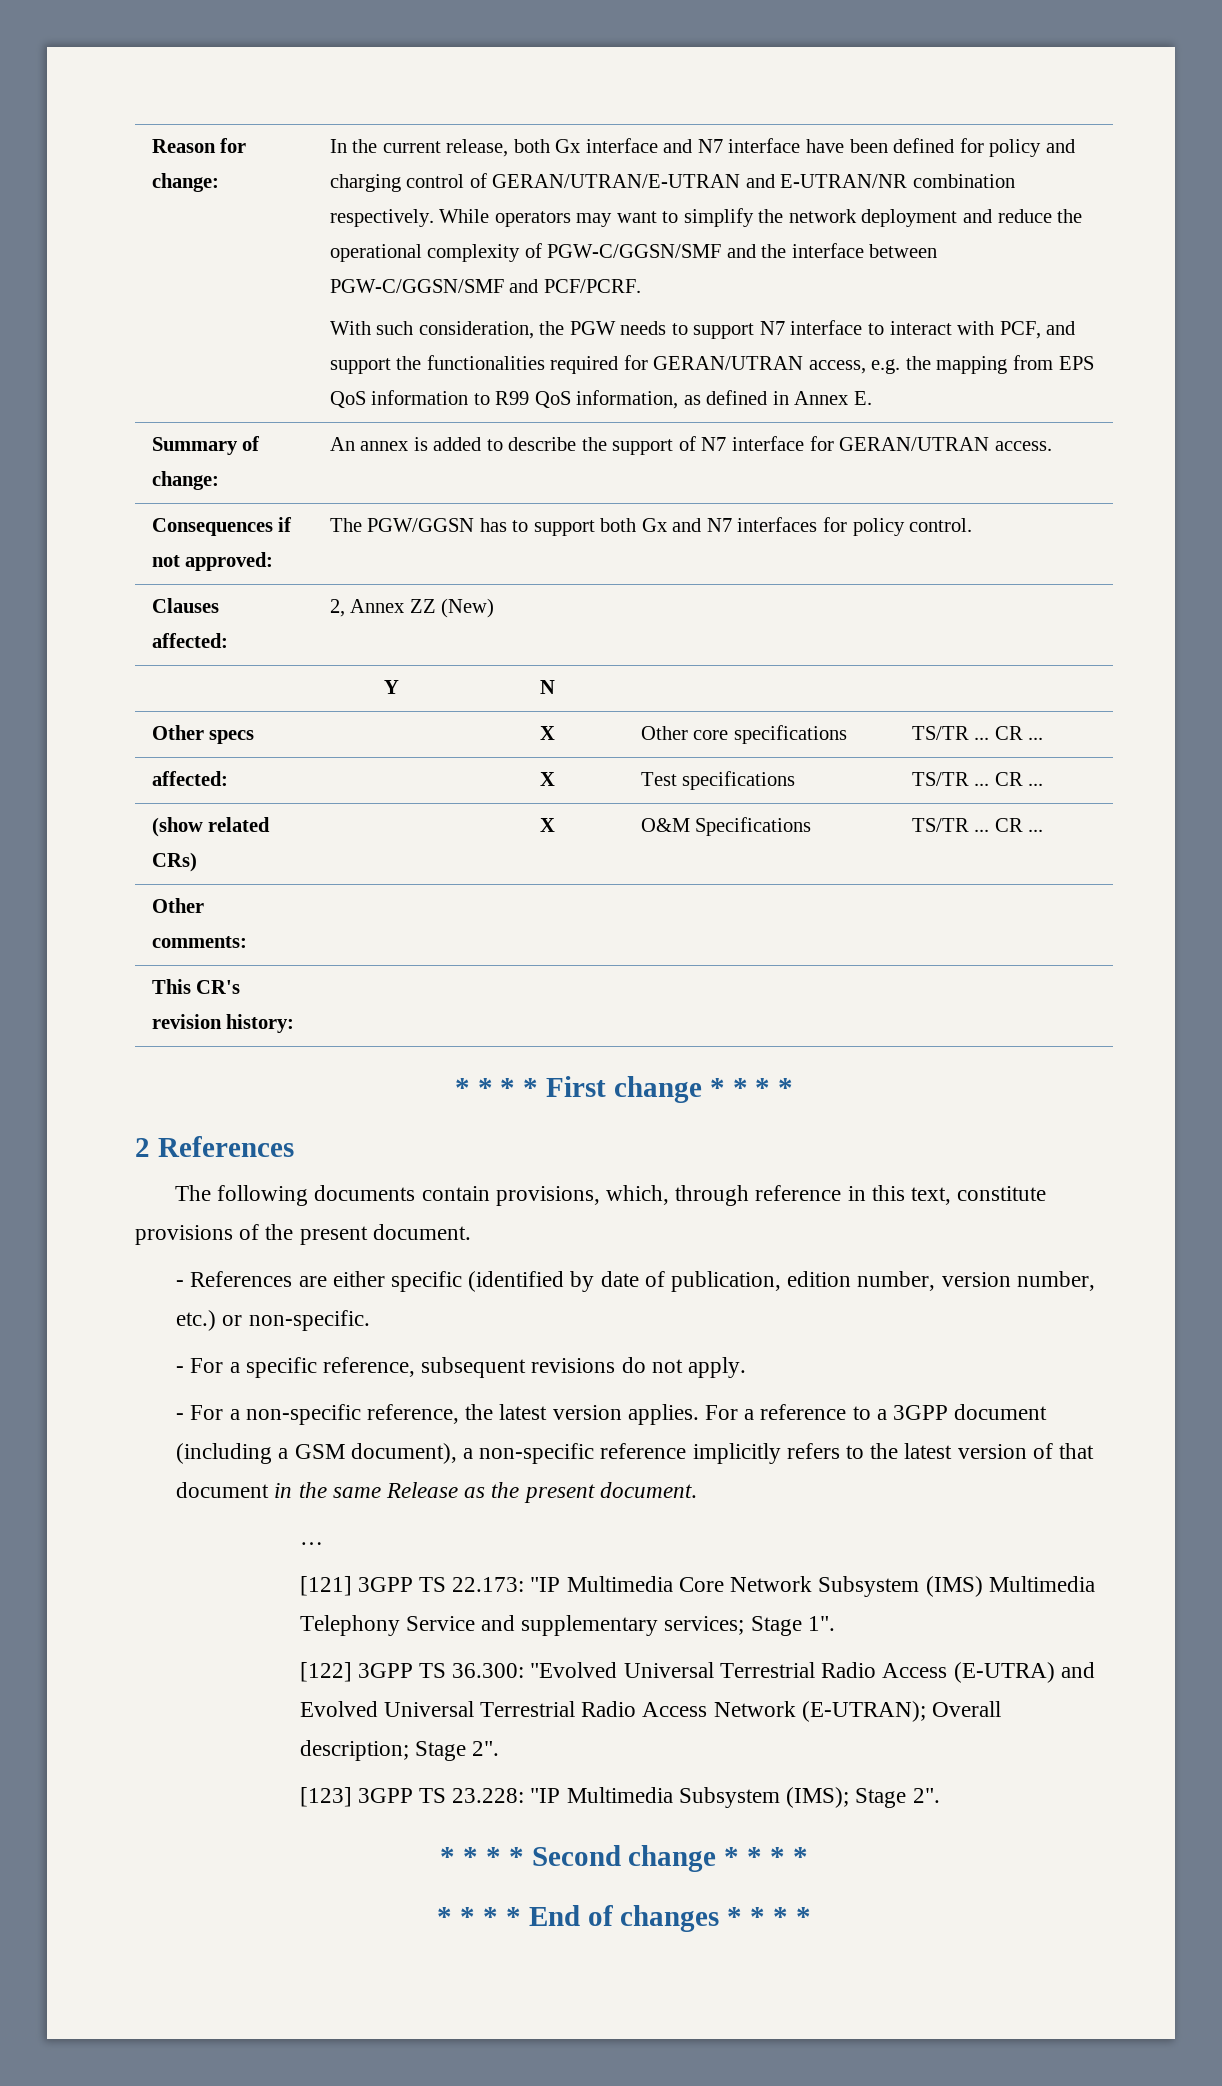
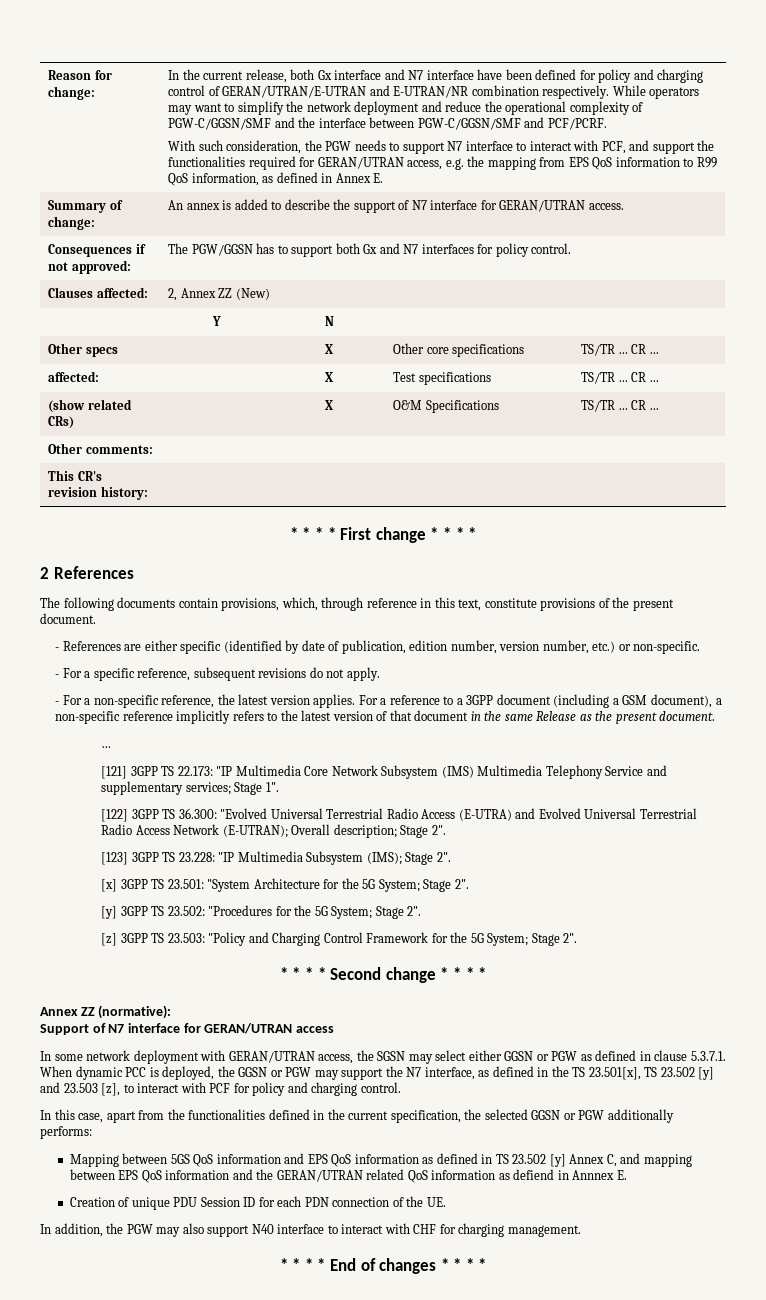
+ [x] 3GPP TS 23.501: "System Architecture for the 5G System; Stage 2".
+ [y] 3GPP TS 23.502: "Procedures for the 5G System; Stage 2".
+ [z] 3GPP TS 23.503: "Policy and Charging Control Framework for the 5G System; Stage 2".
+ Annex ZZ (normative):
+ Support of N7 interface for GERAN/UTRAN access
+ In some network deployment with GERAN/UTRAN access, the SGSN may select either GGSN or PGW as defined in clause 5.3.7.1. When dynamic PCC is deployed, the GGSN or PGW may support the N7 interface, as defined in the TS 23.501[x], TS 23.502 [y] and 23.503 [z], to interact with PCF for policy and charging control.
+ In this case, apart from the functionalities defined in the current specification, the selected GGSN or PGW additionally performs:
+ Mapping between 5GS QoS information and EPS QoS information as defined in TS 23.502 [y] Annex C, and mapping between EPS QoS information and the GERAN/UTRAN related QoS information as defiend in Annnex E.
+ Creation of unique PDU Session ID for each PDN connection of the UE.
+ In addition, the PGW may also support N40 interface to interact with CHF for charging management.

